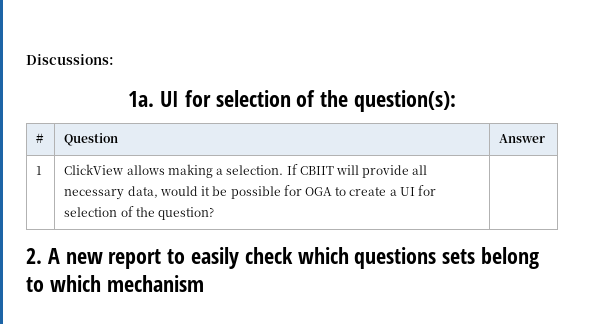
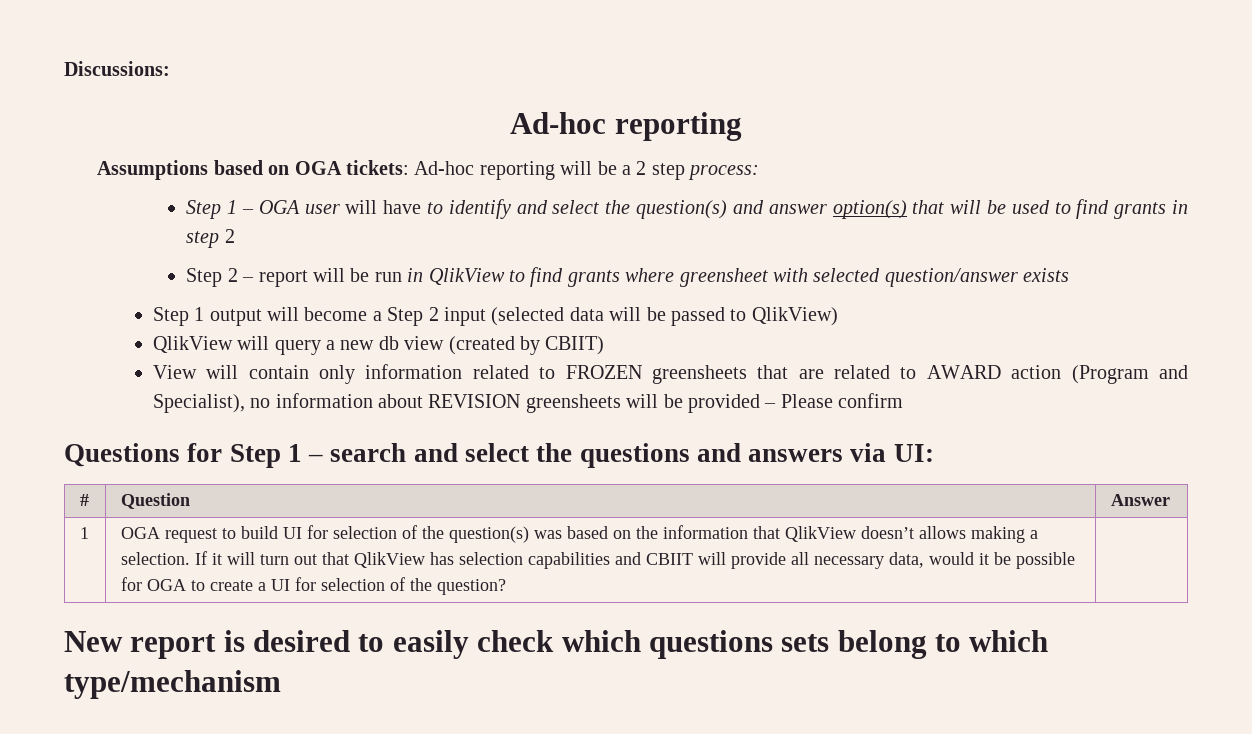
  Discussions:
- 1a. UI for selection of the question(s):
+ Ad-hoc reporting
+ Assumptions based on OGA tickets: Ad-hoc reporting will be a 2 step process:
+ Step 1 – OGA user will have to identify and select the question(s) and answer option(s) that will be used to find grants in step 2
+ Step 2 – report will be run in QlikView to find grants where greensheet with selected question/answer exists
+ Step 1 output will become a Step 2 input (selected data will be passed to QlikView)
+ QlikView will query a new db view (created by CBIIT)
+ View will contain only information related to FROZEN greensheets that are related to AWARD action (Program and Specialist), no information about REVISION greensheets will be provided – Please confirm
+ Questions for Step 1 – search and select the questions and answers via UI:
  # | Question | Answer
- 1 | ClickView allows making a selection. If CBIIT will provide all necessary data, would it be possible for OGA to create a UI for selection of the question? |
+ 1 | OGA request to build UI for selection of the question(s) was based on the information that QlikView doesn’t allows making a selection. If it will turn out that QlikView has selection capabilities and CBIIT will provide all necessary data, would it be possible for OGA to create a UI for selection of the question?
- 2. A new report to easily check which questions sets belong to which mechanism
+ New report is desired to easily check which questions sets belong to which type/mechanism

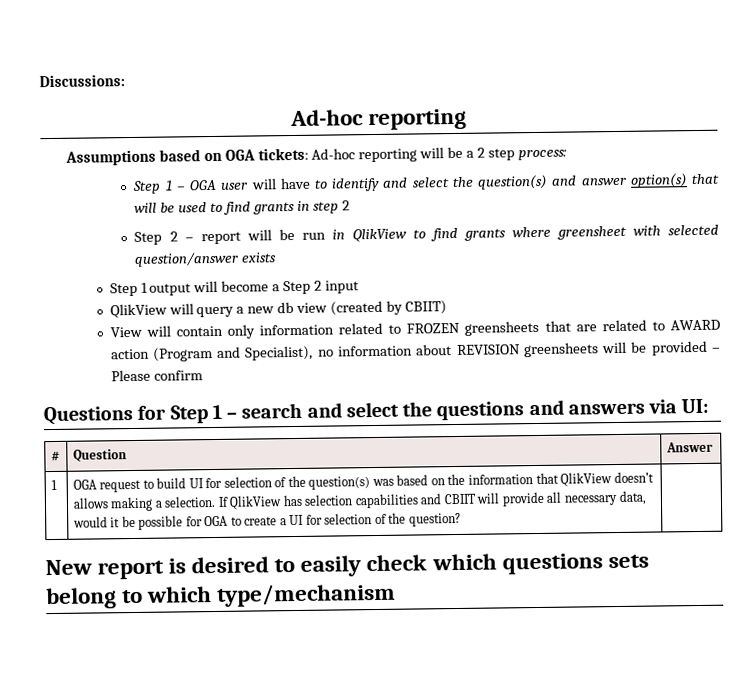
- Step 1 output will become a Step 2 input (selected data will be passed to QlikView)
+ Step 1 output will become a Step 2 input
- If it will turn out that QlikView has selection capabilities and CBIIT will provide all necessary data, would it be possible for OGA to create a UI for selection of the question?
+ If QlikView has selection capabilities and CBIIT will provide all necessary data, would it be possible for OGA to create a UI for selection of the question?

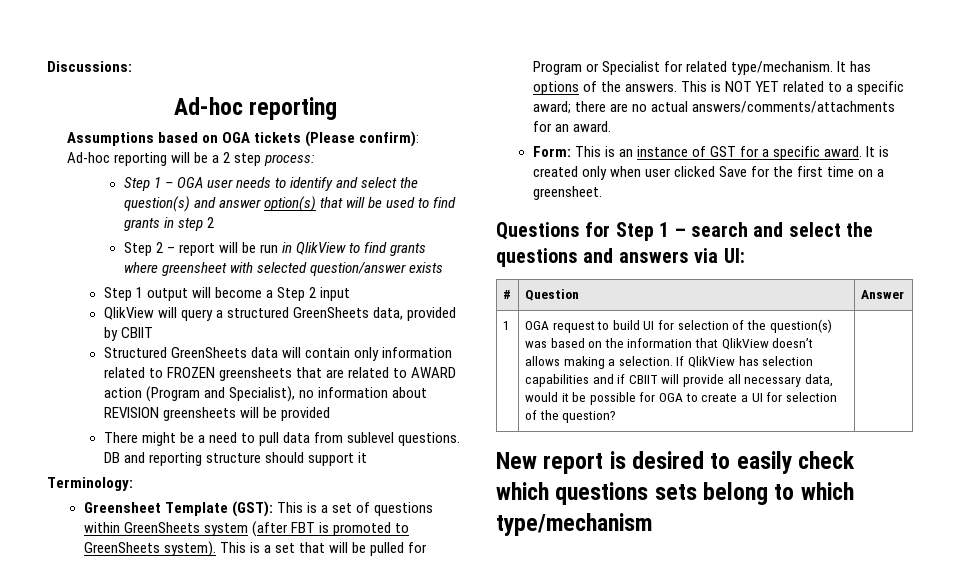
- Assumptions based on OGA tickets: Ad-hoc reporting will be a 2 step process:
+ Assumptions based on OGA tickets (Please confirm): Ad-hoc reporting will be a 2 step process:
- Step 1 – OGA user will have to identify and select the question(s) and answer option(s) that will be used to find grants in step 2
+ Step 1 – OGA user needs to identify and select the question(s) and answer option(s) that will be used to find grants in step 2
- QlikView will query a new db view (created by CBIIT)
- View will contain only information related to FROZEN greensheets that are related to AWARD action (Program and Specialist), no information about REVISION greensheets will be provided – Please confirm
+ QlikView will query a structured GreenSheets data, provided by CBIIT
+ Structured GreenSheets data will contain only information related to FROZEN greensheets that are related to AWARD action (Program and Specialist), no information about REVISION greensheets will be provided
+ There might be a need to pull data from sublevel questions. DB and reporting structure should support it
+ Terminology:
+ Greensheet Template (GST): This is a set of questions within GreenSheets system (after FBT is promoted to GreenSheets system). This is a set that will be pulled for Program or Specialist for related type/mechanism. It has options of the answers. This is NOT YET related to a specific award; there are no actual answers/comments/attachments for an award.
+ Form: This is an instance of GST for a specific award. It is created only when user clicked Save for the first time on a greensheet.
- If QlikView has selection capabilities and CBIIT will provide all necessary data, would it be possible for OGA to create a UI for selection of the question?
+ If QlikView has selection capabilities and if CBIIT will provide all necessary data, would it be possible for OGA to create a UI for selection of the question?

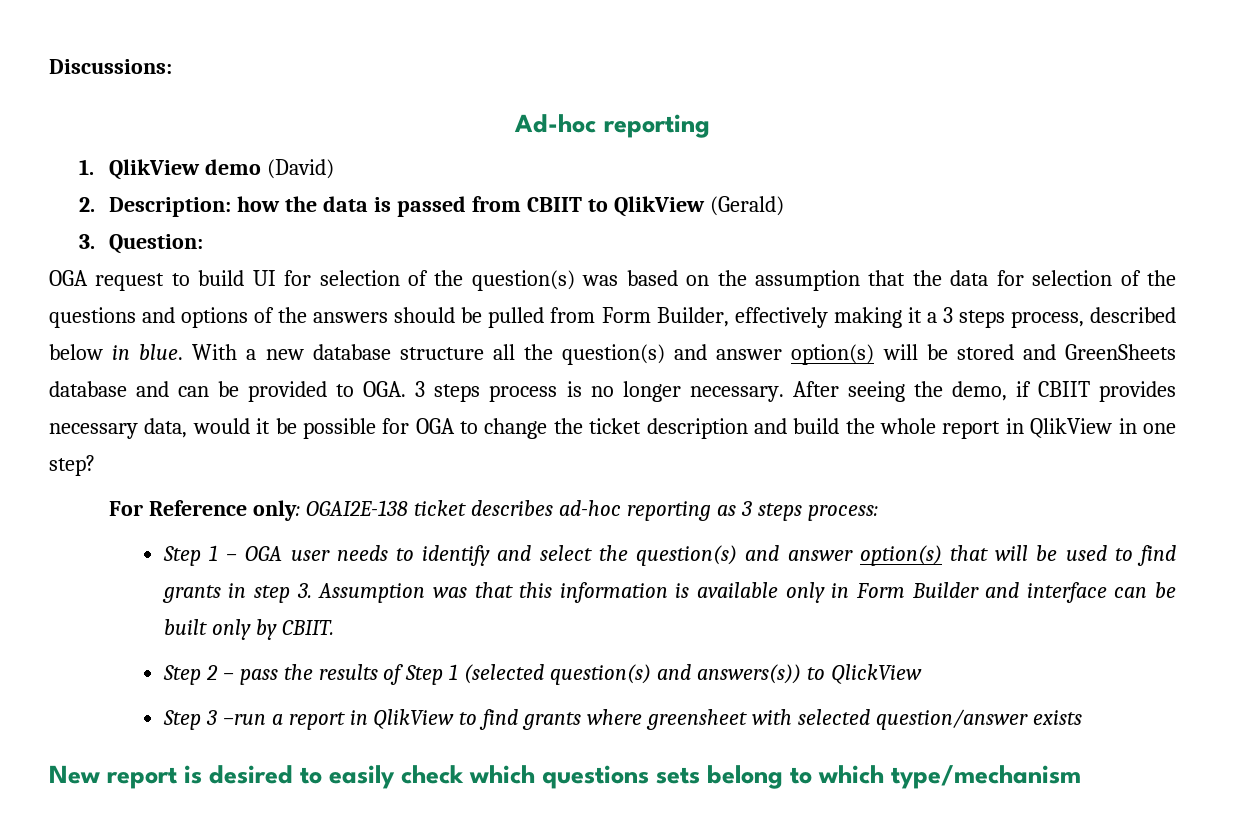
- Assumptions based on OGA tickets (Please confirm): Ad-hoc reporting will be a 2 step process:
+ 1. QlikView demo (David)
+ 2. Description: how the data is passed from CBIIT to QlikView (Gerald)
+ 3. Question:
+ OGA request to build UI for selection of the question(s) was based on the assumption that the data for selection of the questions and options of the answers should be pulled from Form Builder, effectively making it a 3 steps process, described below in blue. With a new database structure all the question(s) and answer option(s) will be stored and GreenSheets database and can be provided to OGA. 3 steps process is no longer necessary. After seeing the demo, if CBIIT provides necessary data, would it be possible for OGA to change the ticket description and build the whole report in QlikView in one step?
+ For Reference only: OGAI2E-138 ticket describes ad-hoc reporting as 3 steps process:
- Step 1 – OGA user needs to identify and select the question(s) and answer option(s) that will be used to find grants in step 2
- Step 2 – report will be run in QlikView to find grants where greensheet with selected question/answer exists
+ Step 1 – OGA user needs to identify and select the question(s) and answer option(s) that will be used to find grants in step 3. Assumption was that this information is available only in Form Builder and interface can be built only by CBIIT.
+ Step 2 – pass the results of Step 1 (selected question(s) and answers(s)) to QlickView
+ Step 3 –run a report in QlikView to find grants where greensheet with selected question/answer exists
- Step 1 output will become a Step 2 input
- QlikView will query a structured GreenSheets data, provided by CBIIT
- Structured GreenSheets data will contain only information related to FROZEN greensheets that are related to AWARD action (Program and Specialist), no information about REVISION greensheets will be provided
- There might be a need to pull data from sublevel questions. DB and reporting structure should support it
- Terminology:
- Greensheet Template (GST): This is a set of questions within GreenSheets system (after FBT is promoted to GreenSheets system). This is a set that will be pulled for Program or Specialist for related type/mechanism. It has options of the answers. This is NOT YET related to a specific award; there are no actual answers/comments/attachments for an award.
- Form: This is an instance of GST for a specific award. It is created only when user clicked Save for the first time on a greensheet.
- Questions for Step 1 – search and select the questions and answers via UI:
- # | Question | Answer
- 1 | OGA request to build UI for selection of the question(s) was based on the information that QlikView doesn’t allows making a selection. If QlikView has selection capabilities and if CBIIT will provide all necessary data, would it be possible for OGA to create a UI for selection of the question?

